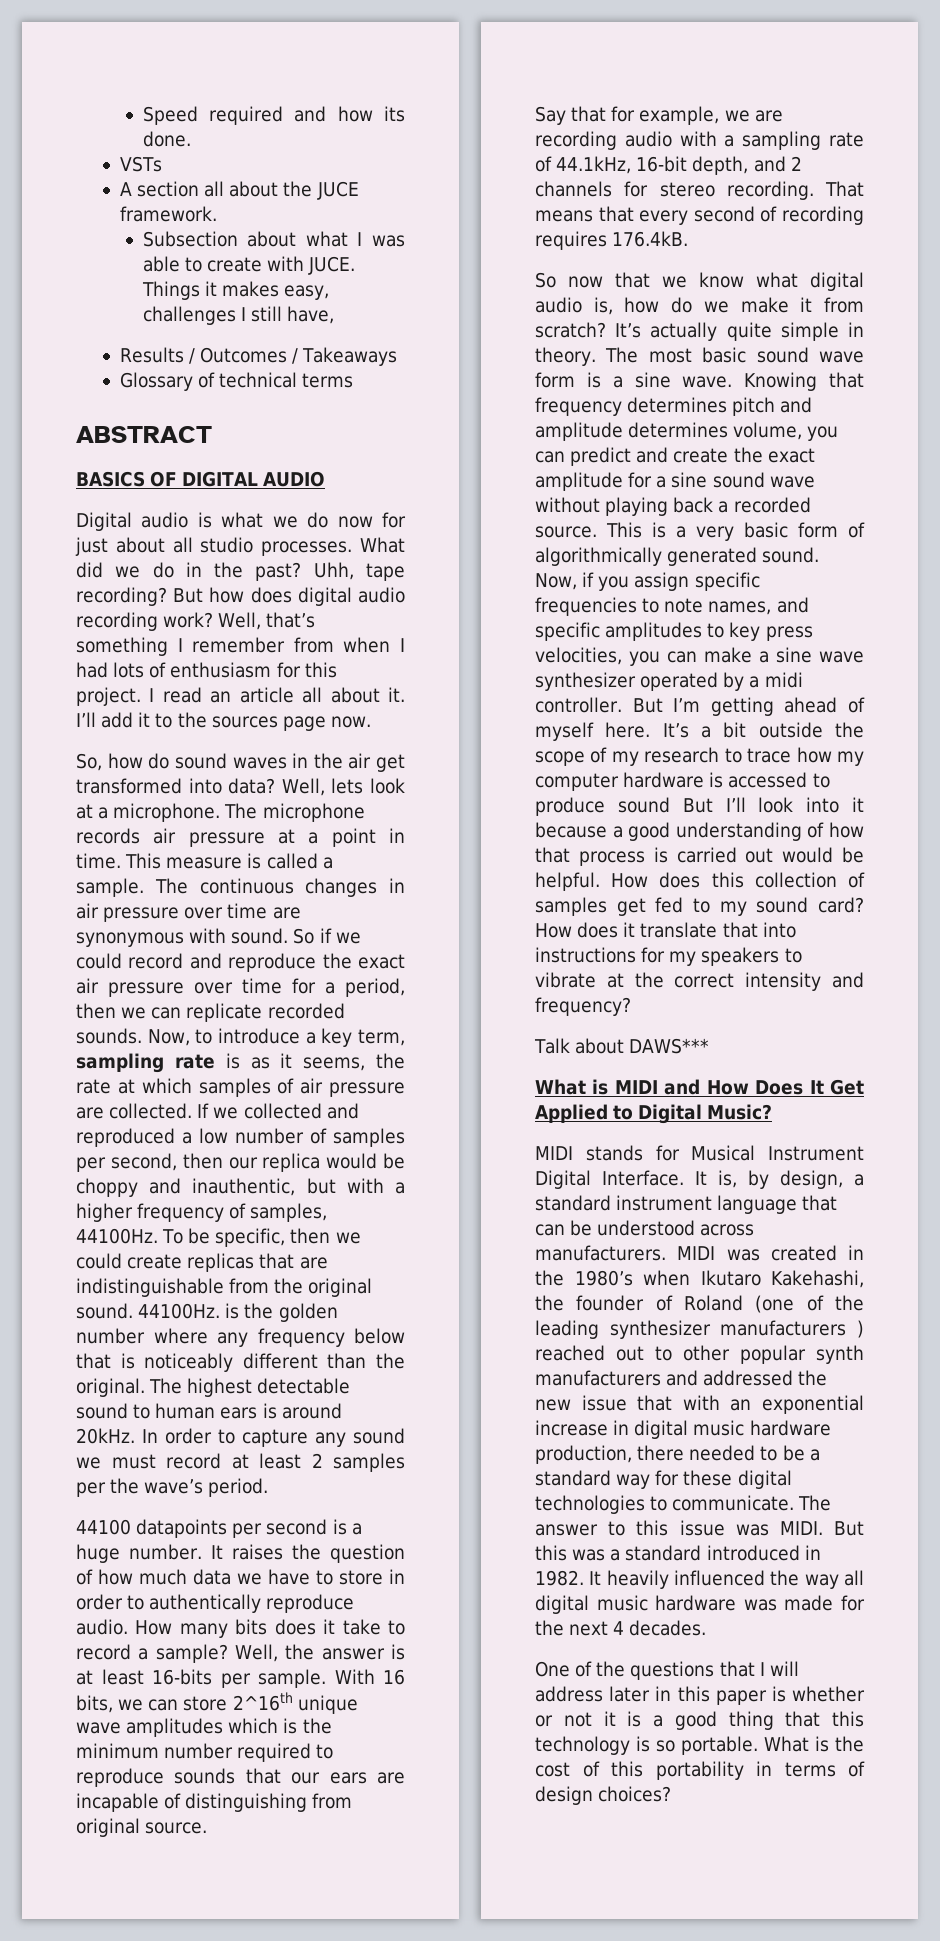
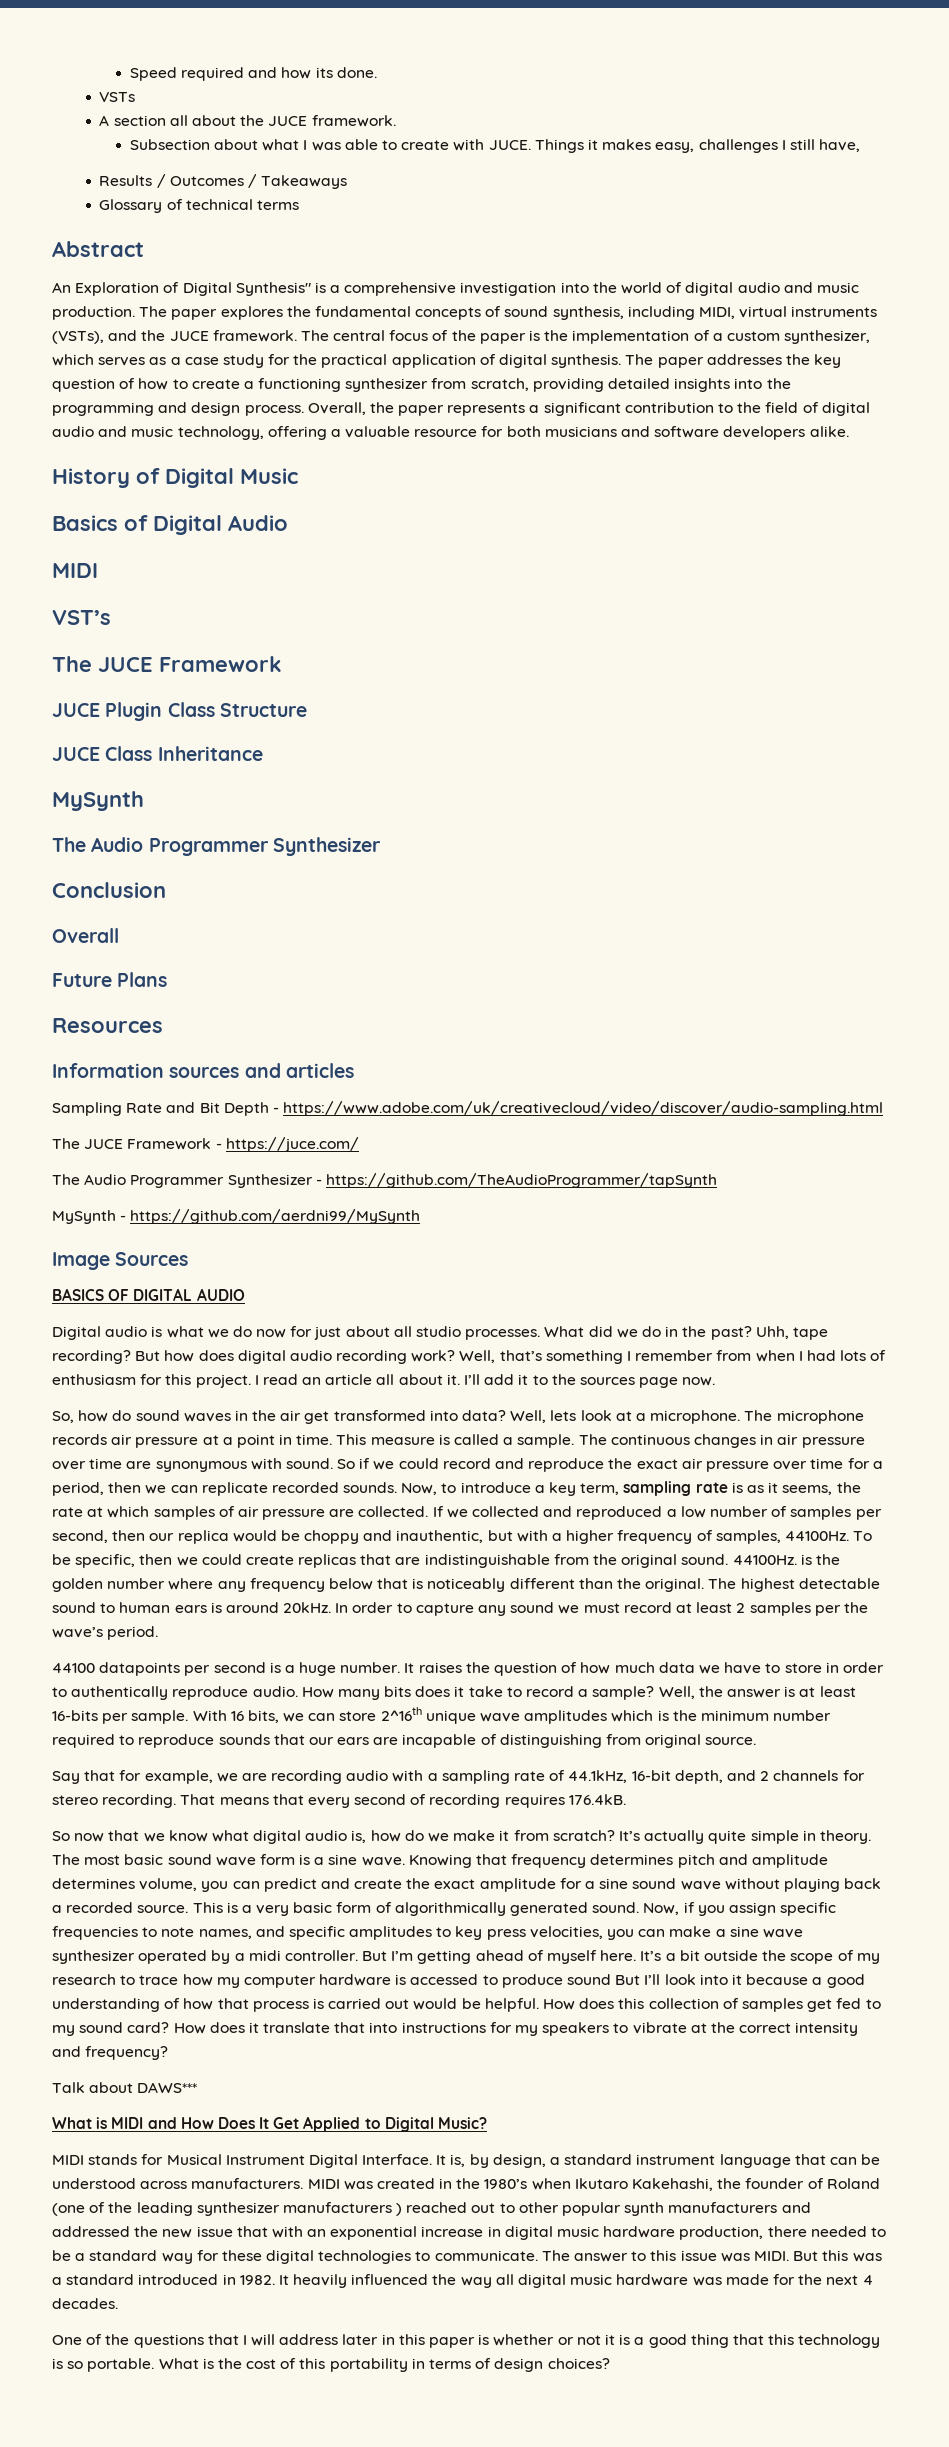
- ABSTRACT
+ Abstract
+ An Exploration of Digital Synthesis" is a comprehensive investigation into the world of digital audio and music production. The paper explores the fundamental concepts of sound synthesis, including MIDI, virtual instruments (VSTs), and the JUCE framework. The central focus of the paper is the implementation of a custom synthesizer, which serves as a case study for the practical application of digital synthesis. The paper addresses the key question of how to create a functioning synthesizer from scratch, providing detailed insights into the programming and design process. Overall, the paper represents a significant contribution to the field of digital audio and music technology, offering a valuable resource for both musicians and software developers alike.
+ History of Digital Music
+ Basics of Digital Audio
+ MIDI
+ VST’s
+ The JUCE Framework
+ JUCE Plugin Class Structure
+ JUCE Class Inheritance
+ MySynth
+ The Audio Programmer Synthesizer
+ Conclusion
+ Overall
+ Future Plans
+ Resources
+ Information sources and articles
+ Sampling Rate and Bit Depth - https://www.adobe.com/uk/creativecloud/video/discover/audio-sampling.html
+ The JUCE Framework - https://juce.com/
+ The Audio Programmer Synthesizer - https://github.com/TheAudioProgrammer/tapSynth
+ MySynth - https://github.com/aerdni99/MySynth
+ Image Sources

